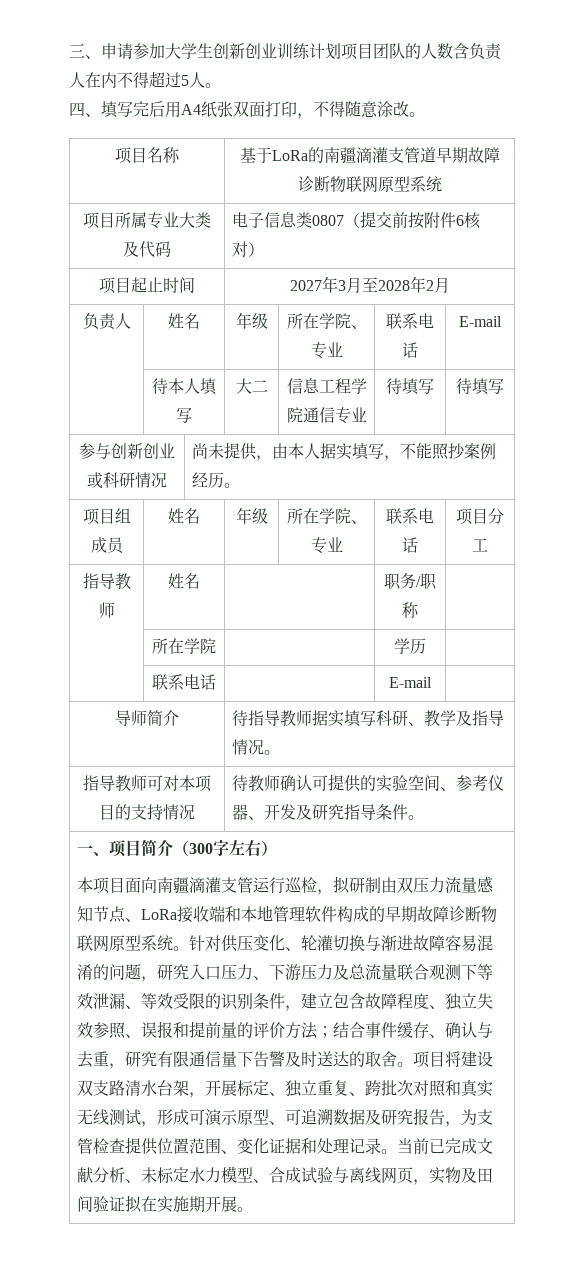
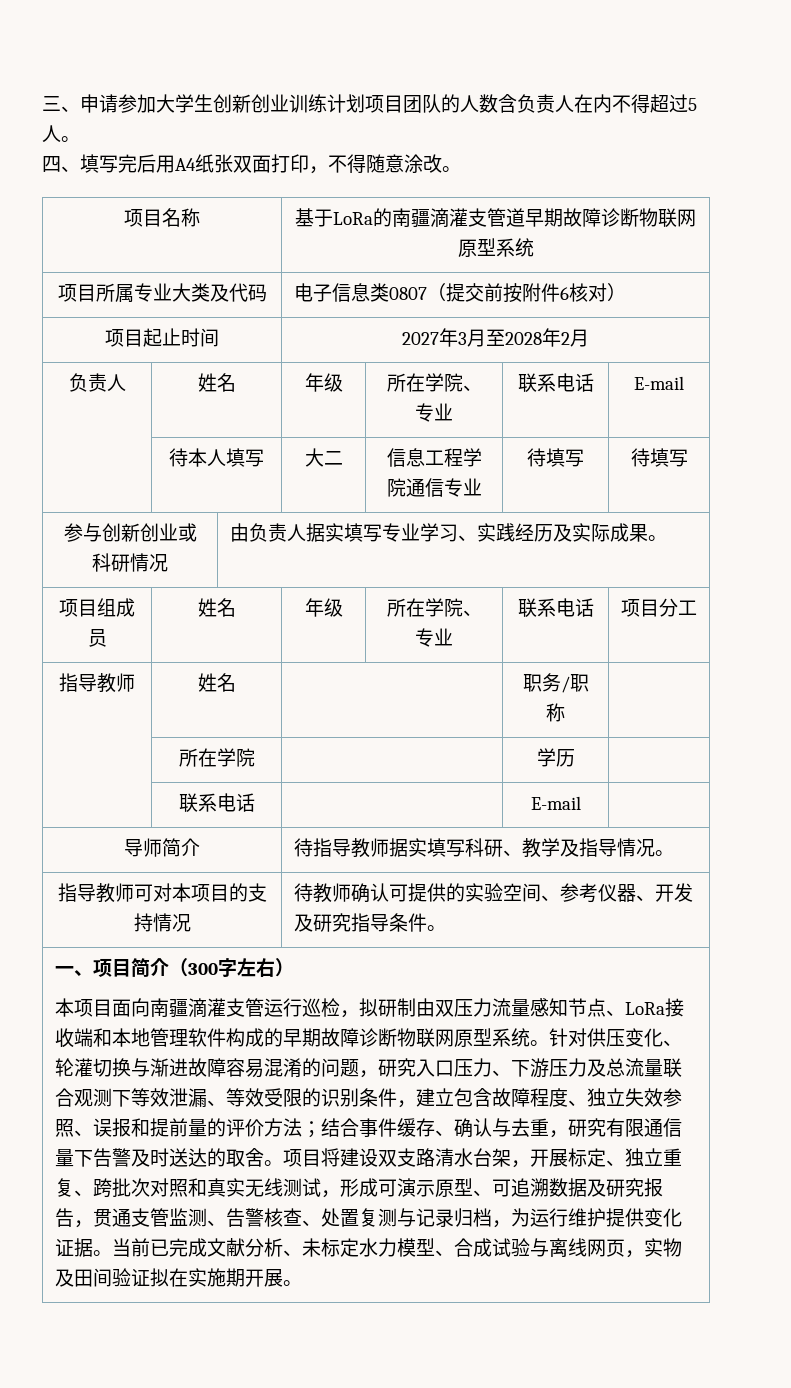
- 参与创新创业或科研情况 | 尚未提供，由本人据实填写，不能照抄案例经历。
+ 参与创新创业或科研情况 | 由负责人据实填写专业学习、实践经历及实际成果。
- 项目将建设双支路清水台架，开展标定、独立重复、跨批次对照和真实无线测试，形成可演示原型、可追溯数据及研究报告，为支管检查提供位置范围、变化证据和处理记录。
+ 项目将建设双支路清水台架，开展标定、独立重复、跨批次对照和真实无线测试，形成可演示原型、可追溯数据及研究报告，贯通支管监测、告警核查、处置复测与记录归档，为运行维护提供变化证据。

